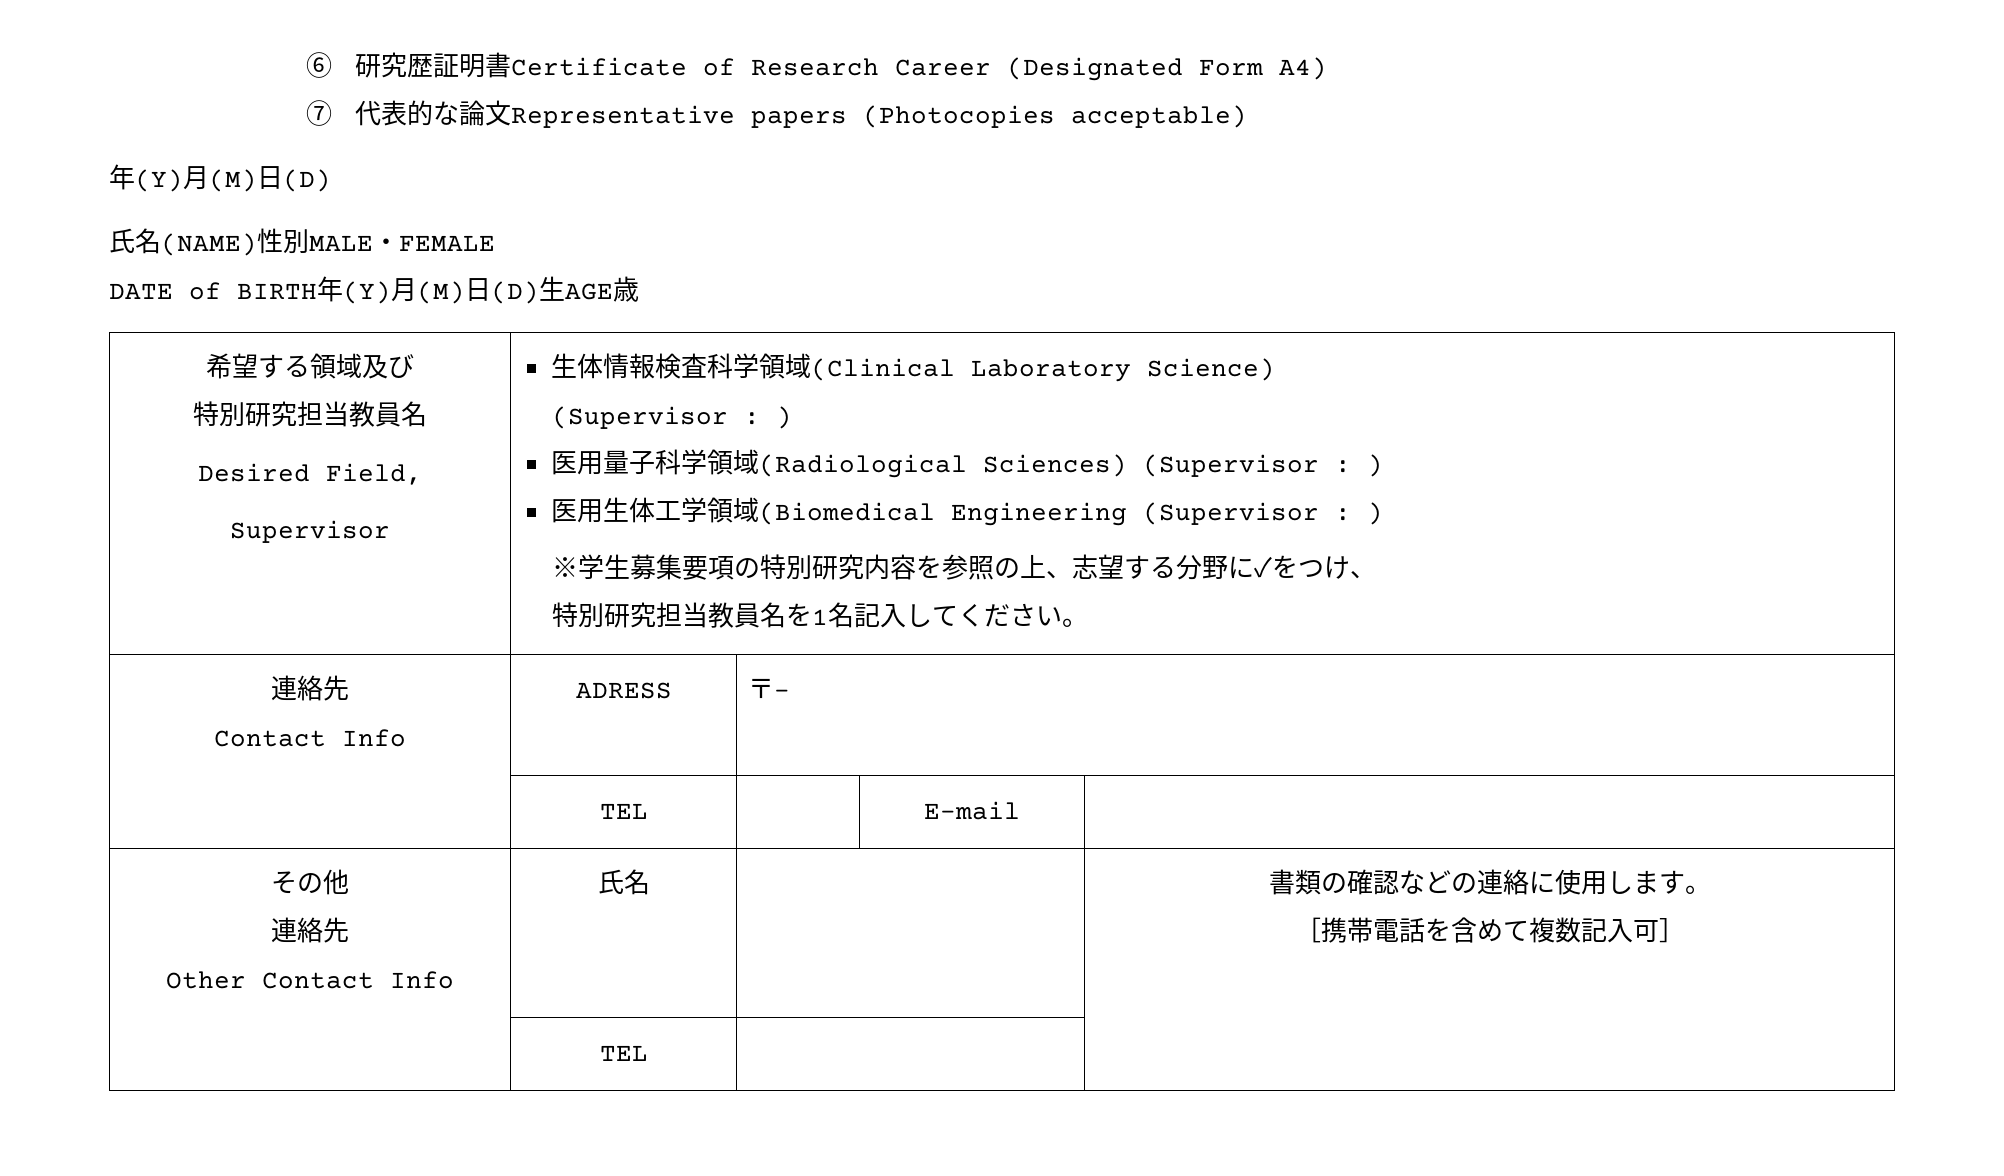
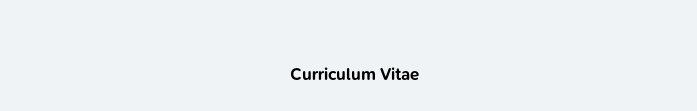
- ⑥研究歴証明書Certificate of Research Career (Designated Form A4)
- ⑦代表的な論文Representative papers (Photocopies acceptable)
- 年(Y)月(M)日(D)
- 氏名(NAME)性別MALE・FEMALE
- DATE of BIRTH年(Y)月(M)日(D)生AGE歳
- 希望する領域及び
- 特別研究担当教員名
- Desired Field,
- Supervisor | 生体情報検査科学領域(Clinical Laboratory Science)
- (Supervisor : )
- 医用量子科学領域(Radiological Sciences) (Supervisor : )
- 医用生体工学領域(Biomedical Engineering (Supervisor : )
- ※学生募集要項の特別研究内容を参照の上、志望する分野に✓をつけ、
- 特別研究担当教員名を1名記入してください。
- 連絡先
- Contact Info | ADRESS | 〒-
- | TEL | | E-mail |
- その他
- 連絡先
- Other Contact Info | 氏名 | | 書類の確認などの連絡に使用します。
- ［携帯電話を含めて複数記入可］
- | TEL | |
+ Curriculum Vitae

